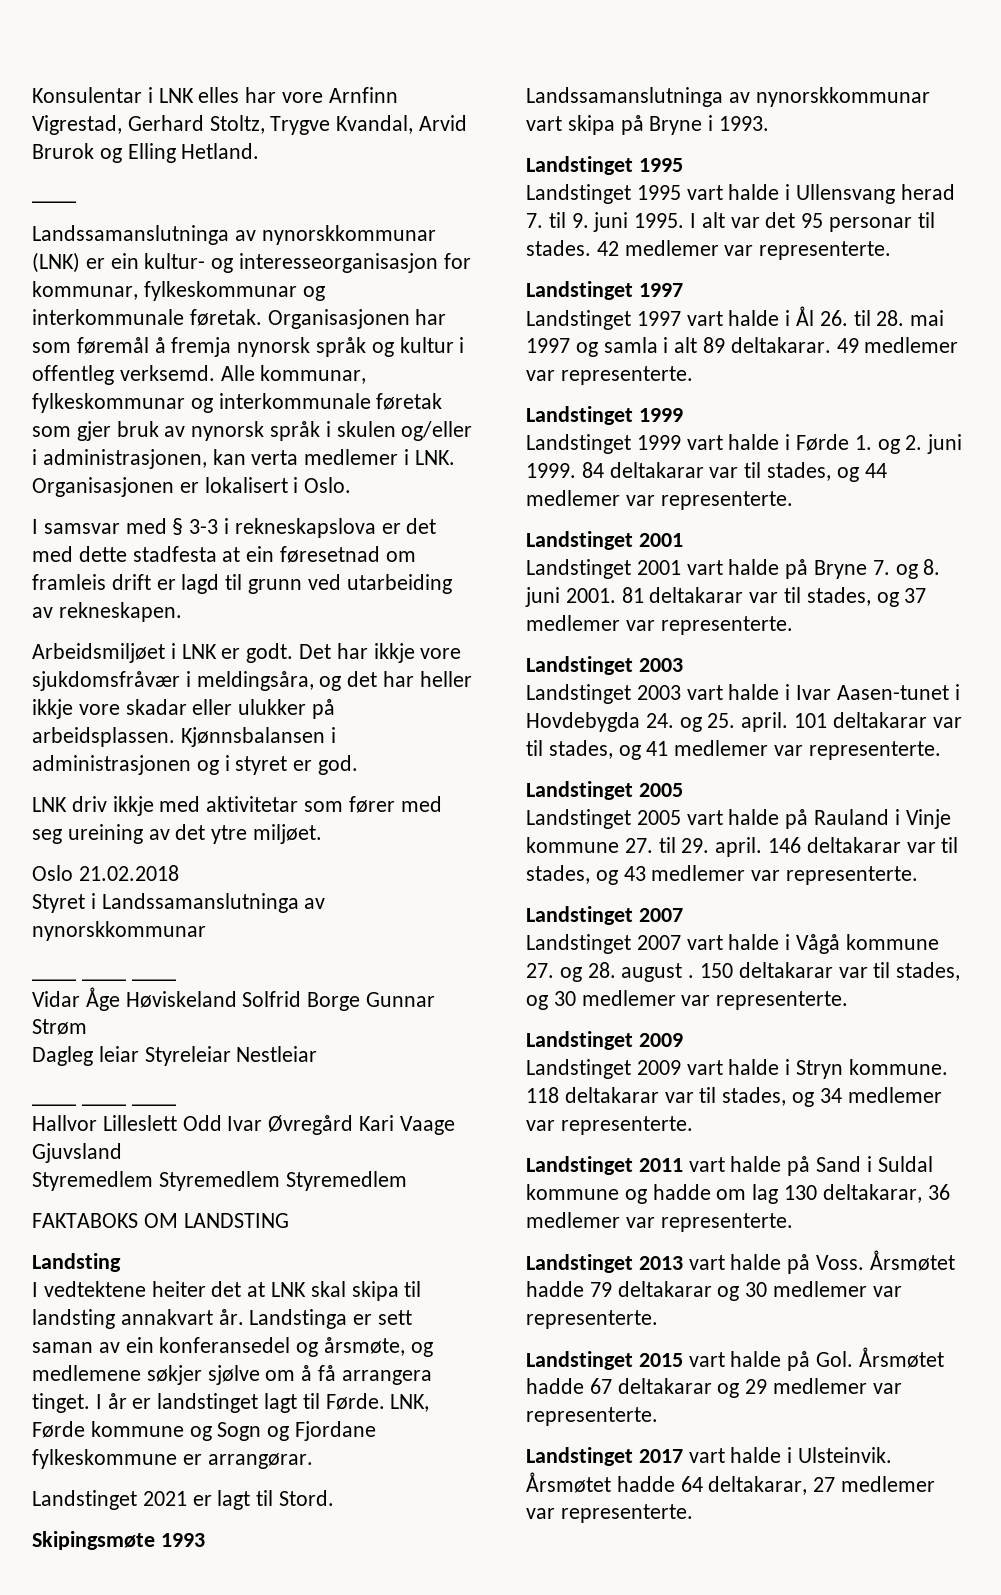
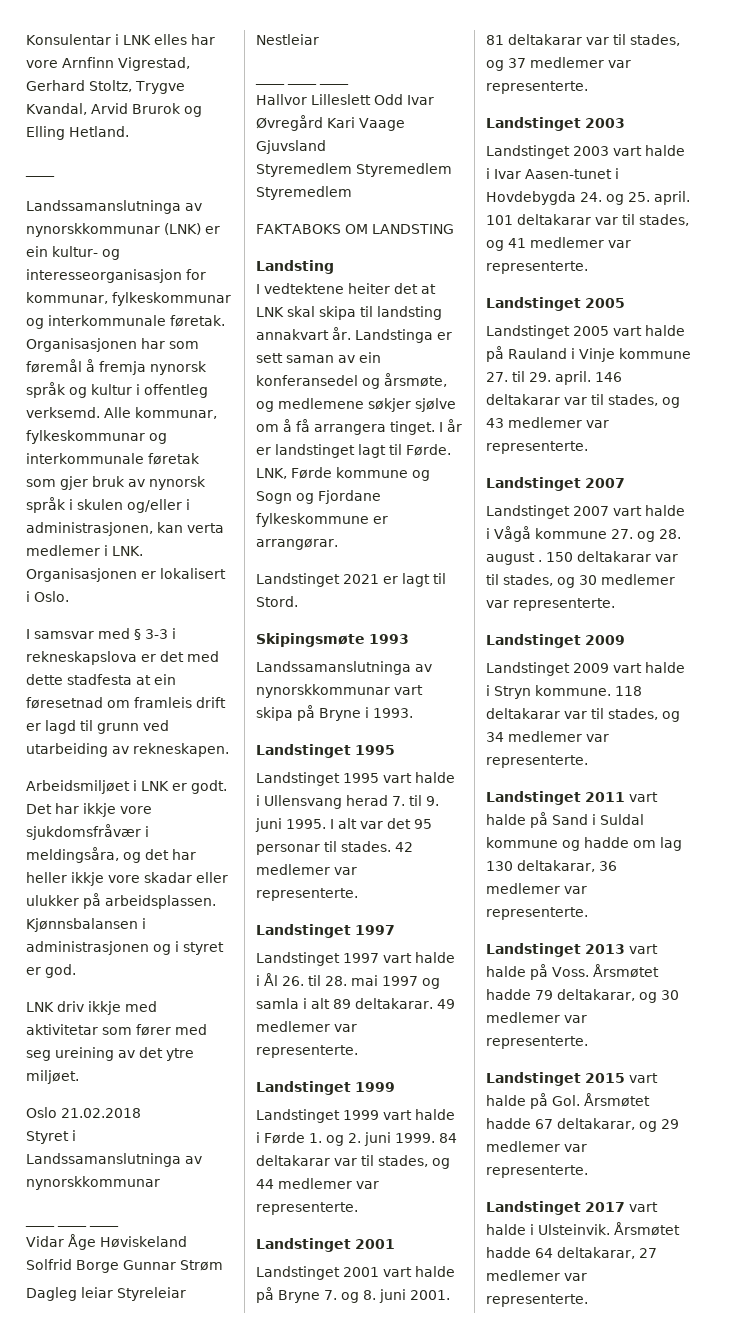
- Årsmøtet hadde 79 deltakarar og 30 medlemer var representerte.
+ Årsmøtet hadde 79 deltakarar, og 30 medlemer var representerte.
- Landstinget 2015 vart halde på Gol. Årsmøtet hadde 67 deltakarar og 29 medlemer var representerte.
+ Landstinget 2015 vart halde på Gol. Årsmøtet hadde 67 deltakarar, og 29 medlemer var representerte.

